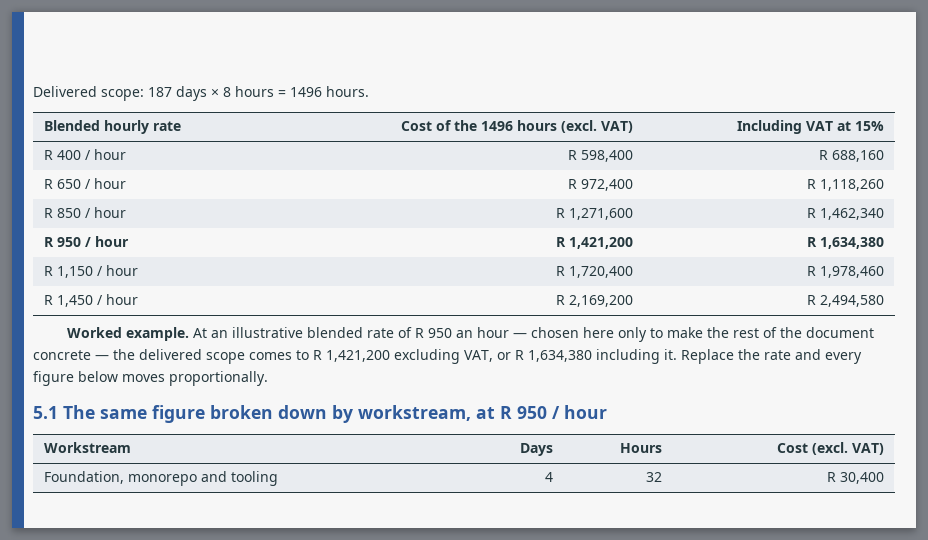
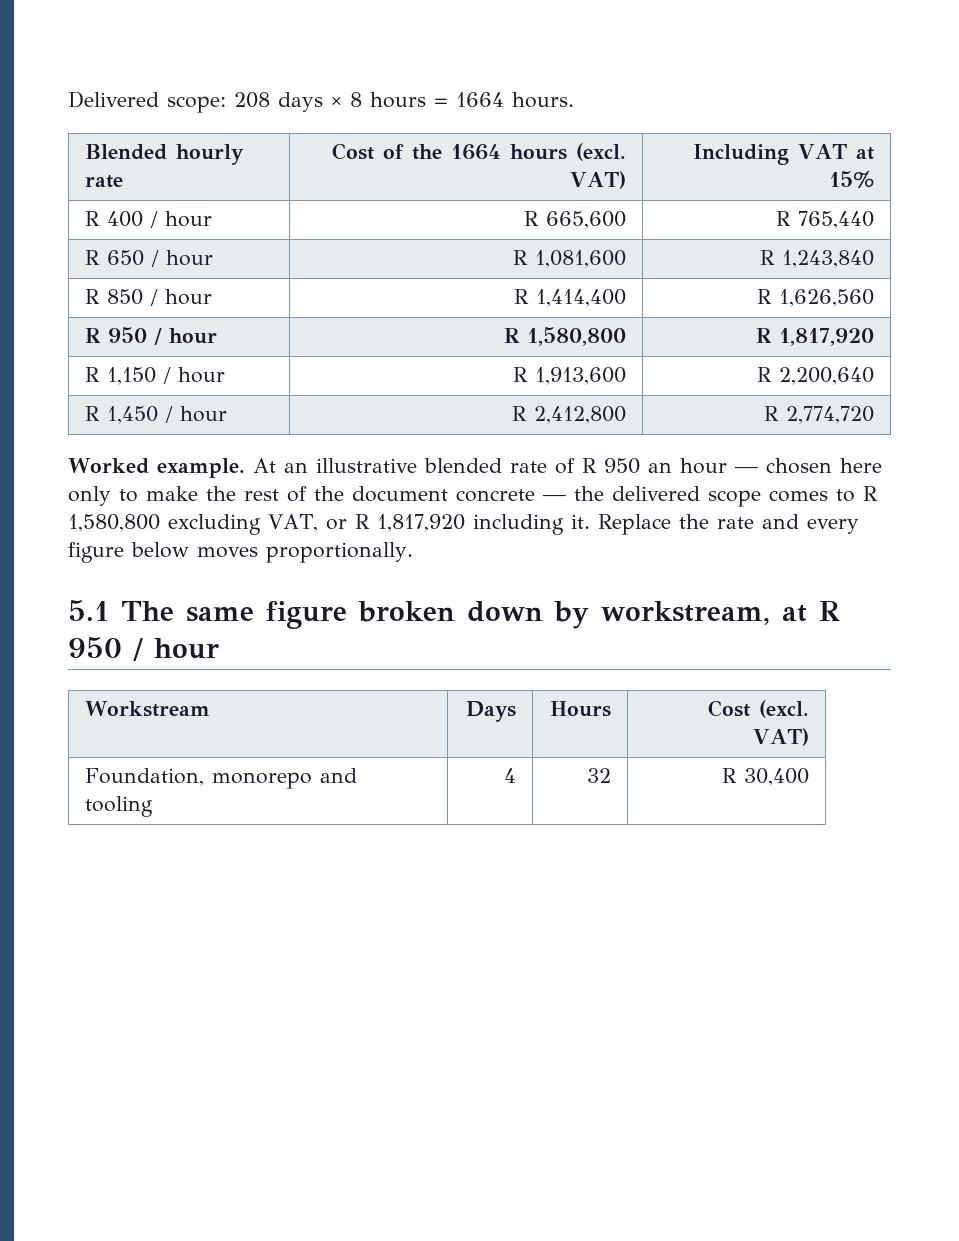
- Delivered scope: 187 days × 8 hours = 1496 hours.
+ Delivered scope: 208 days × 8 hours = 1664 hours.
- Blended hourly rate | Cost of the 1496 hours (excl. VAT) | Including VAT at 15%
+ Blended hourly rate | Cost of the 1664 hours (excl. VAT) | Including VAT at 15%
- R 400 / hour | R 598,400 | R 688,160
+ R 400 / hour | R 665,600 | R 765,440
- R 650 / hour | R 972,400 | R 1,118,260
+ R 650 / hour | R 1,081,600 | R 1,243,840
- R 850 / hour | R 1,271,600 | R 1,462,340
+ R 850 / hour | R 1,414,400 | R 1,626,560
- R 950 / hour | R 1,421,200 | R 1,634,380
+ R 950 / hour | R 1,580,800 | R 1,817,920
- R 1,150 / hour | R 1,720,400 | R 1,978,460
+ R 1,150 / hour | R 1,913,600 | R 2,200,640
- R 1,450 / hour | R 2,169,200 | R 2,494,580
+ R 1,450 / hour | R 2,412,800 | R 2,774,720
- At an illustrative blended rate of R 950 an hour — chosen here only to make the rest of the document concrete — the delivered scope comes to R 1,421,200 excluding VAT, or R 1,634,380 including it.
+ At an illustrative blended rate of R 950 an hour — chosen here only to make the rest of the document concrete — the delivered scope comes to R 1,580,800 excluding VAT, or R 1,817,920 including it.

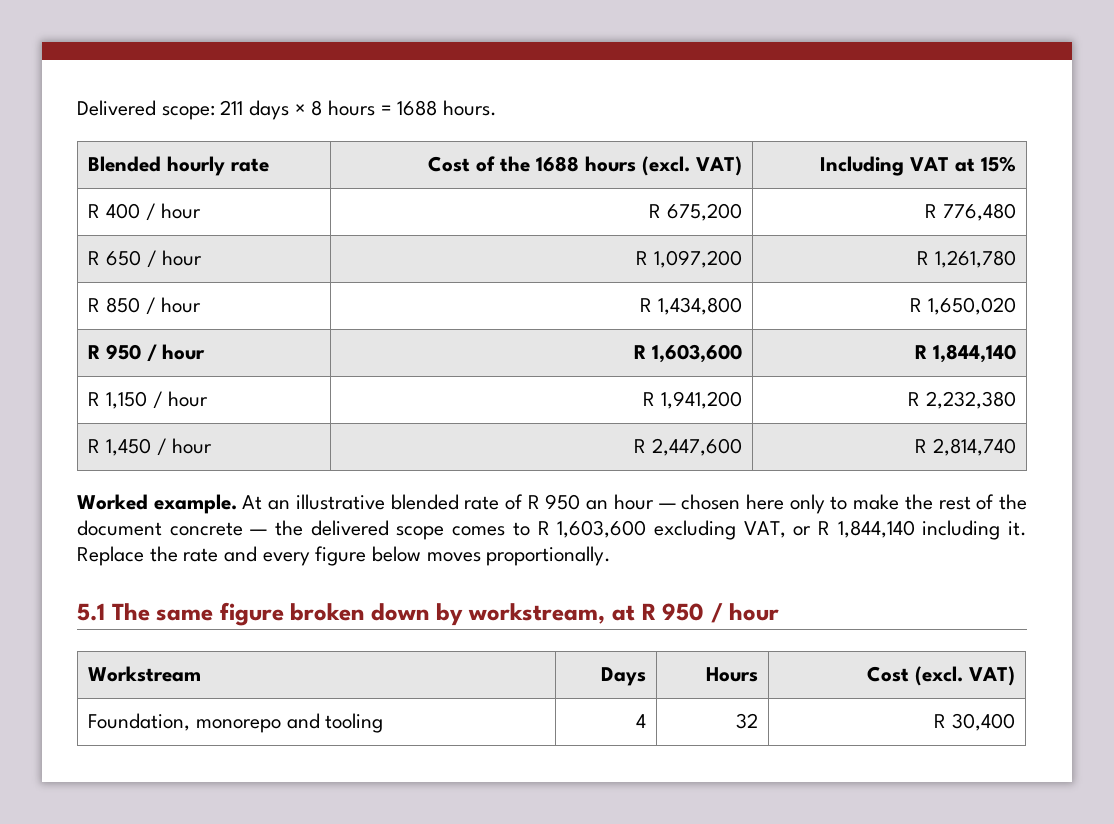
- Delivered scope: 208 days × 8 hours = 1664 hours.
+ Delivered scope: 211 days × 8 hours = 1688 hours.
- Blended hourly rate | Cost of the 1664 hours (excl. VAT) | Including VAT at 15%
+ Blended hourly rate | Cost of the 1688 hours (excl. VAT) | Including VAT at 15%
- R 400 / hour | R 665,600 | R 765,440
+ R 400 / hour | R 675,200 | R 776,480
- R 650 / hour | R 1,081,600 | R 1,243,840
+ R 650 / hour | R 1,097,200 | R 1,261,780
- R 850 / hour | R 1,414,400 | R 1,626,560
+ R 850 / hour | R 1,434,800 | R 1,650,020
- R 950 / hour | R 1,580,800 | R 1,817,920
+ R 950 / hour | R 1,603,600 | R 1,844,140
- R 1,150 / hour | R 1,913,600 | R 2,200,640
+ R 1,150 / hour | R 1,941,200 | R 2,232,380
- R 1,450 / hour | R 2,412,800 | R 2,774,720
+ R 1,450 / hour | R 2,447,600 | R 2,814,740
- At an illustrative blended rate of R 950 an hour — chosen here only to make the rest of the document concrete — the delivered scope comes to R 1,580,800 excluding VAT, or R 1,817,920 including it.
+ At an illustrative blended rate of R 950 an hour — chosen here only to make the rest of the document concrete — the delivered scope comes to R 1,603,600 excluding VAT, or R 1,844,140 including it.

